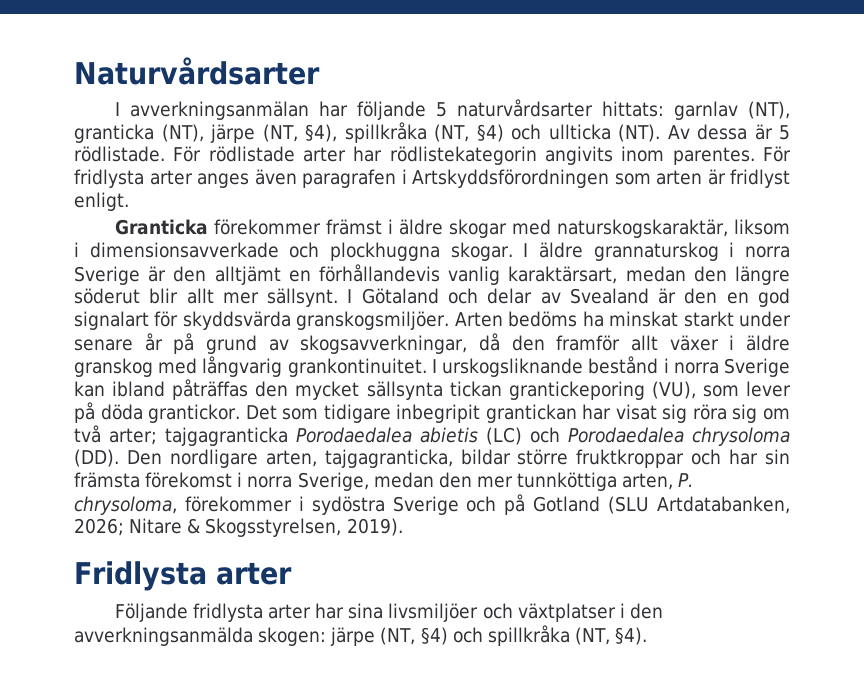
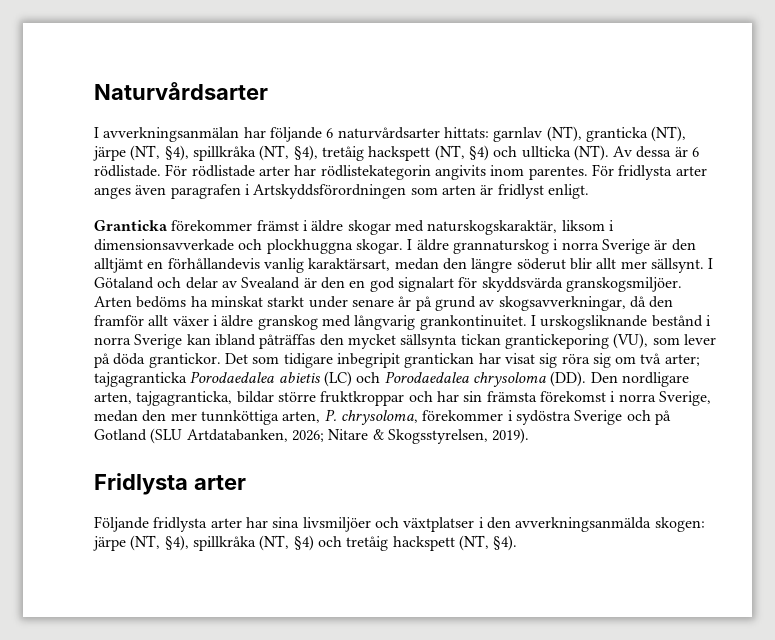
- I avverkningsanmälan har följande 5 naturvårdsarter hittats: garnlav (NT), granticka (NT), järpe (NT, §4), spillkråka (NT, §4) och ullticka (NT). Av dessa är 5 rödlistade.
+ I avverkningsanmälan har följande 6 naturvårdsarter hittats: garnlav (NT), granticka (NT), järpe (NT, §4), spillkråka (NT, §4), tretåig hackspett (NT, §4) och ullticka (NT). Av dessa är 6 rödlistade.
- Följande fridlysta arter har sina livsmiljöer och växtplatser i den avverkningsanmälda skogen: järpe (NT, §4) och spillkråka (NT, §4).
+ Följande fridlysta arter har sina livsmiljöer och växtplatser i den avverkningsanmälda skogen: järpe (NT, §4), spillkråka (NT, §4) och tretåig hackspett (NT, §4).

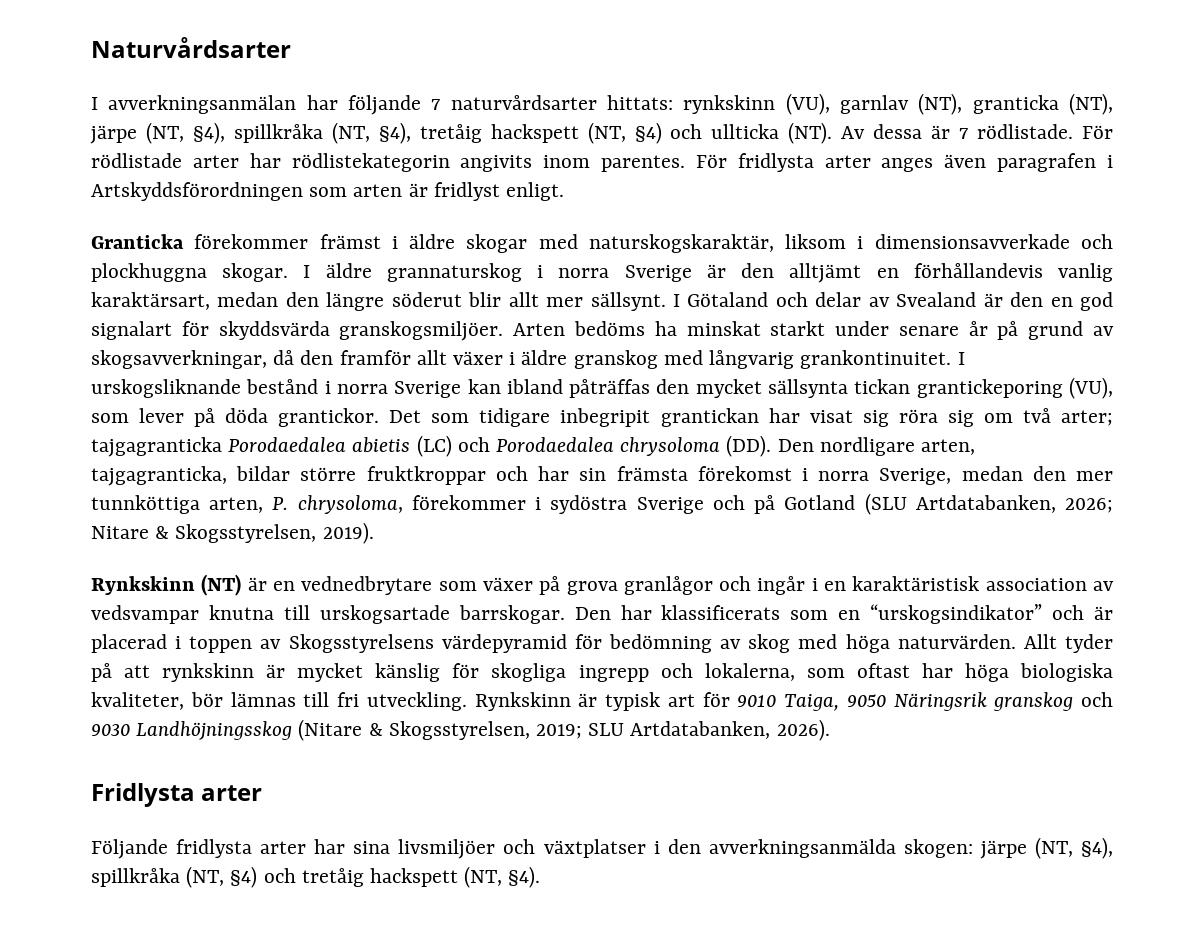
- I avverkningsanmälan har följande 6 naturvårdsarter hittats: garnlav (NT), granticka (NT), järpe (NT, §4), spillkråka (NT, §4), tretåig hackspett (NT, §4) och ullticka (NT). Av dessa är 6 rödlistade.
+ I avverkningsanmälan har följande 7 naturvårdsarter hittats: rynkskinn (VU), garnlav (NT), granticka (NT), järpe (NT, §4), spillkråka (NT, §4), tretåig hackspett (NT, §4) och ullticka (NT). Av dessa är 7 rödlistade.
+ Rynkskinn (NT) är en vednedbrytare som växer på grova granlågor och ingår i en karaktäristisk association av vedsvampar knutna till urskogsartade barrskogar. Den har klassificerats som en “urskogsindikator” och är placerad i toppen av Skogsstyrelsens värdepyramid för bedömning av skog med höga naturvärden. Allt tyder på att rynkskinn är mycket känslig för skogliga ingrepp och lokalerna, som oftast har höga biologiska kvaliteter, bör lämnas till fri utveckling. Rynkskinn är typisk art för 9010 Taiga, 9050 Näringsrik granskog och 9030 Landhöjningsskog (Nitare & Skogsstyrelsen, 2019; SLU Artdatabanken, 2026).

